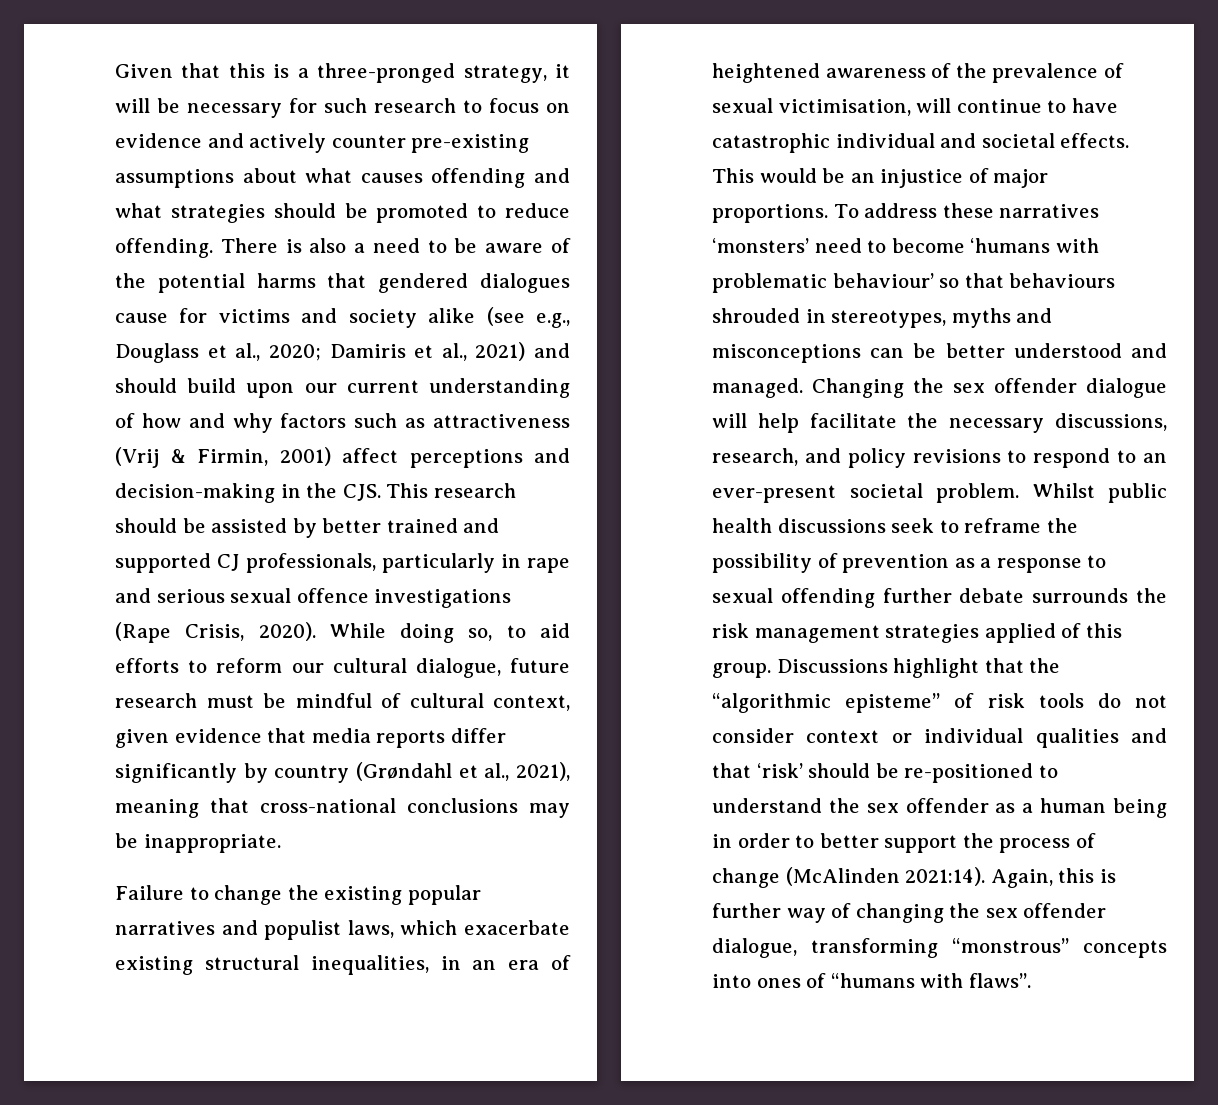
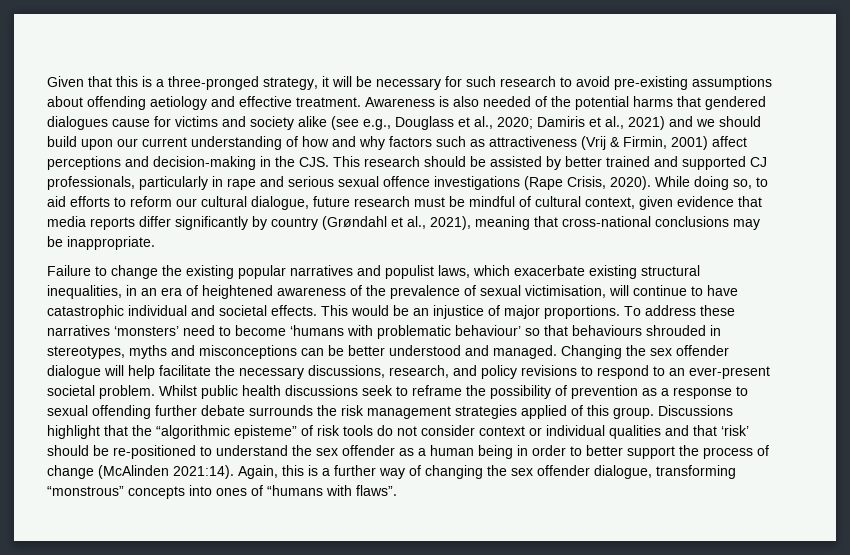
- Given that this is a three-pronged strategy, it will be necessary for such research to focus on evidence and actively counter pre-existing assumptions about what causes offending and what strategies should be promoted to reduce offending. There is also a need to be aware of the potential harms that gendered dialogues cause for victims and society alike (see e.g., Douglass et al., 2020;
+ Given that this is a three-pronged strategy, it will be necessary for such research to avoid pre-existing assumptions about offending aetiology and effective treatment. Awareness is also needed of the potential harms that gendered dialogues cause for victims and society alike (see e.g., Douglass et al., 2020;
- Damiris et al., 2021) and should build upon our current understanding of how and why factors such as attractiveness (Vrij & Firmin, 2001) affect perceptions and decision-making in the CJS. This research should be assisted by better trained and supported CJ professionals, particularly in rape and serious sexual offence investigations (Rape Crisis, 2020).
+ Damiris et al., 2021) and we should build upon our current understanding of how and why factors such as attractiveness (Vrij & Firmin, 2001) affect perceptions and decision-making in the CJS. This research should be assisted by better trained and supported CJ professionals, particularly in rape and serious sexual offence investigations (Rape Crisis, 2020).
- Again, this is further way of changing the sex offender dialogue, transforming “monstrous” concepts into ones of “humans with flaws”.
+ Again, this is a further way of changing the sex offender dialogue, transforming “monstrous” concepts into ones of “humans with flaws”.

